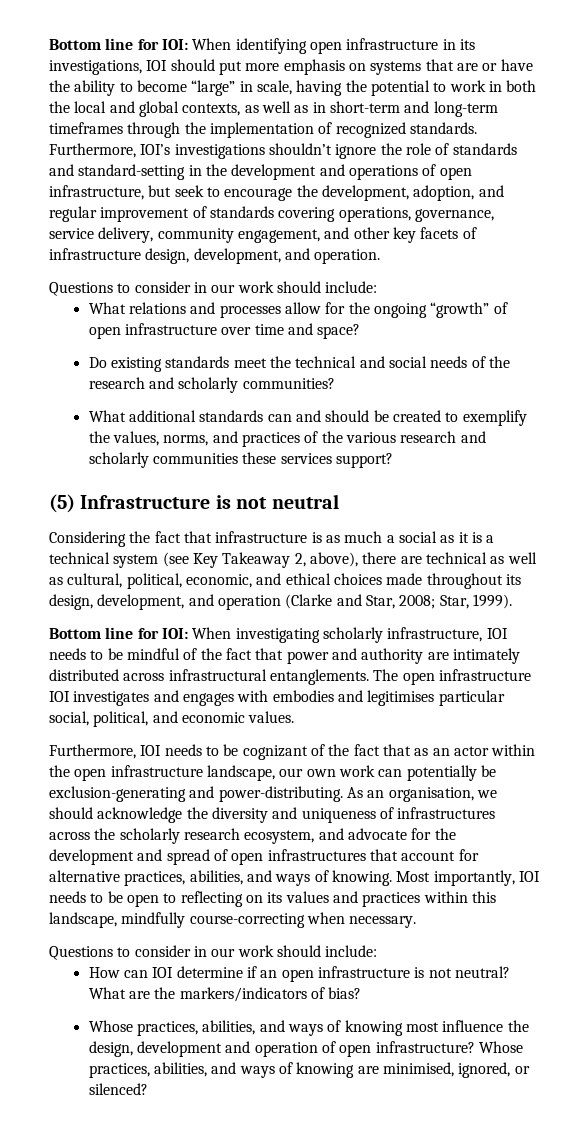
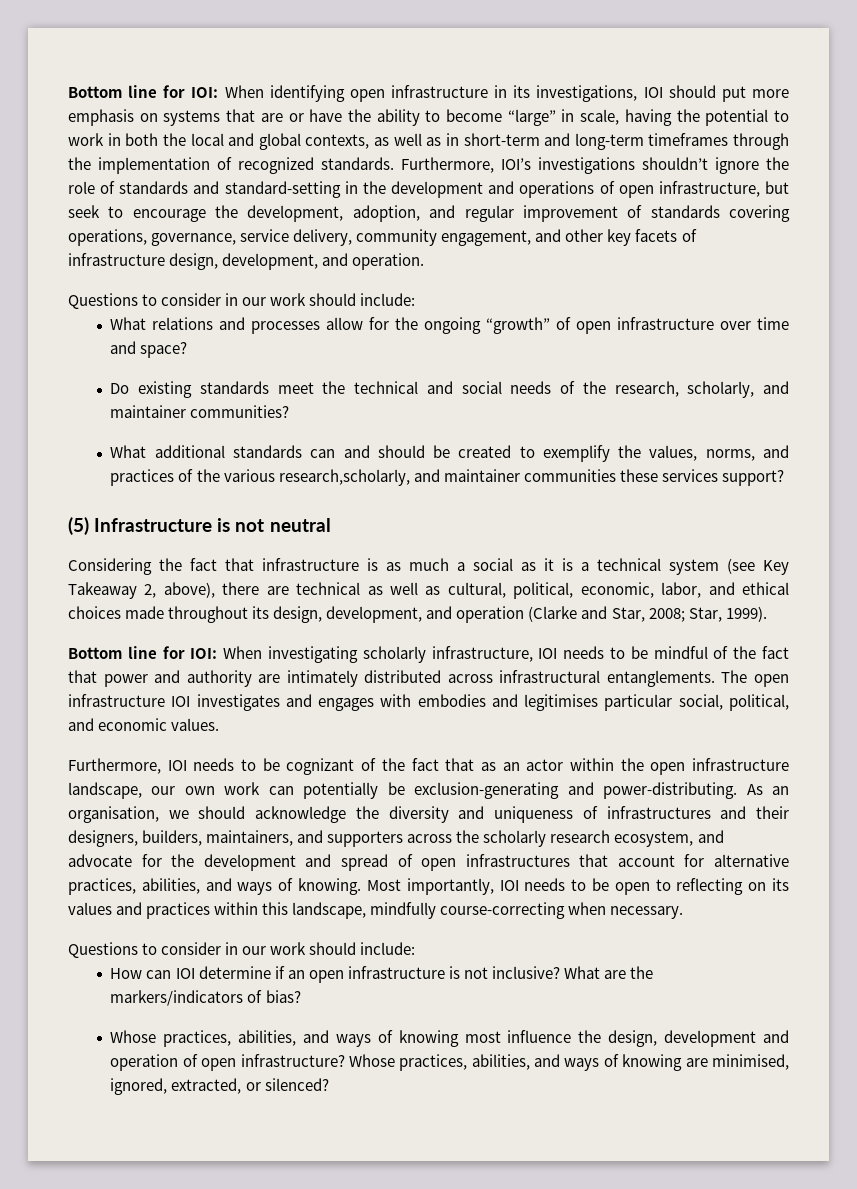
- Do existing standards meet the technical and social needs of the research and scholarly communities?
+ Do existing standards meet the technical and social needs of the research, scholarly, and maintainer communities?
- What additional standards can and should be created to exemplify the values, norms, and practices of the various research and scholarly communities these services support?
+ What additional standards can and should be created to exemplify the values, norms, and practices of the various research,scholarly, and maintainer communities these services support?
- Considering the fact that infrastructure is as much a social as it is a technical system (see Key Takeaway 2, above), there are technical as well as cultural, political, economic, and ethical choices made throughout its design, development, and operation (Clarke and Star, 2008; Star, 1999).
+ Considering the fact that infrastructure is as much a social as it is a technical system (see Key Takeaway 2, above), there are technical as well as cultural, political, economic, labor, and ethical choices made throughout its design, development, and operation (Clarke and Star, 2008; Star, 1999).
- As an organisation, we should acknowledge the diversity and uniqueness of infrastructures across the scholarly research ecosystem, and advocate for the development and spread of open infrastructures that account for alternative practices, abilities, and ways of knowing.
+ As an organisation, we should acknowledge the diversity and uniqueness of infrastructures and their designers, builders, maintainers, and supporters across the scholarly research ecosystem, and advocate for the development and spread of open infrastructures that account for alternative practices, abilities, and ways of knowing.
- How can IOI determine if an open infrastructure is not neutral?
+ How can IOI determine if an open infrastructure is not inclusive?
- Whose practices, abilities, and ways of knowing are minimised, ignored, or silenced?
+ Whose practices, abilities, and ways of knowing are minimised, ignored, extracted, or silenced?

